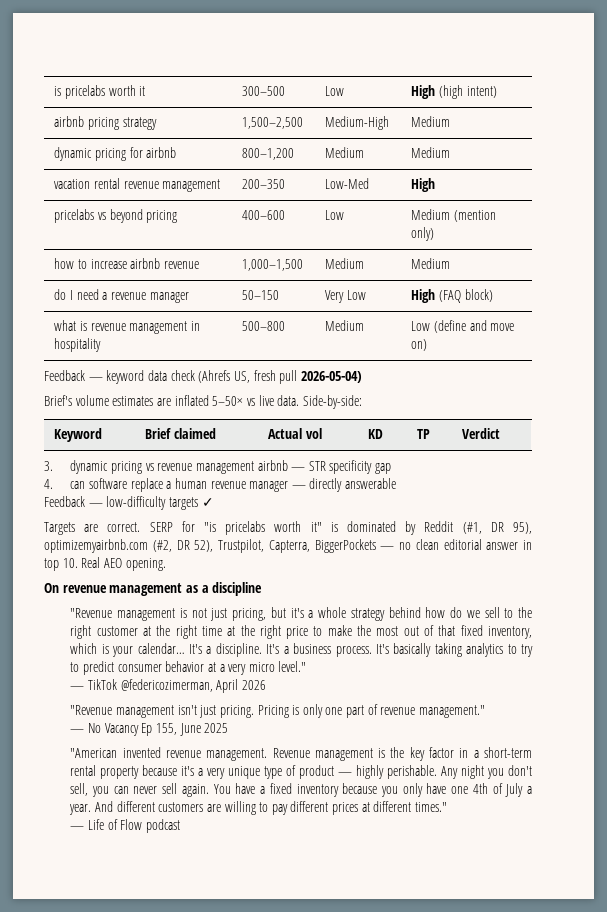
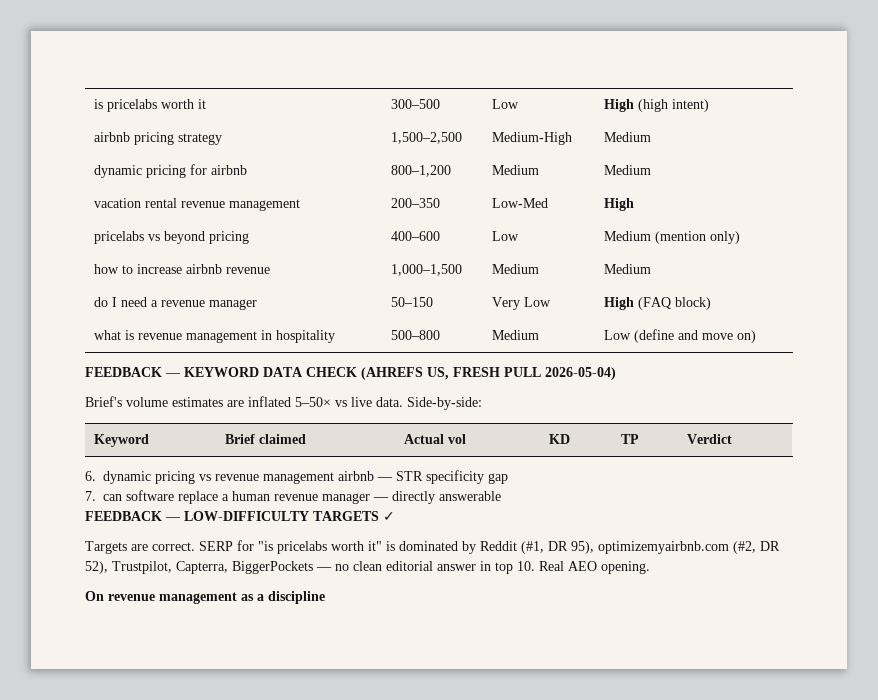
- Feedback — keyword data check (Ahrefs US, fresh pull 2026-05-04)
+ FEEDBACK — KEYWORD DATA CHECK (AHREFS US, FRESH PULL 2026-05-04)
- 3. dynamic pricing vs revenue management airbnb — STR specificity gap
+ 6. dynamic pricing vs revenue management airbnb — STR specificity gap
- 4. can software replace a human revenue manager — directly answerable
+ 7. can software replace a human revenue manager — directly answerable
- Feedback — low-difficulty targets ✓
+ FEEDBACK — LOW-DIFFICULTY TARGETS ✓
- "Revenue management is not just pricing, but it's a whole strategy behind how do we sell to the right customer at the right time at the right price to make the most out of that fixed inventory, which is your calendar… It's a discipline. It's a business process. It's basically taking analytics to try to predict consumer behavior at a very micro level."
- — TikTok @federicozimerman, April 2026
- "Revenue management isn't just pricing. Pricing is only one part of revenue management."
- — No Vacancy Ep 155, June 2025
- "American invented revenue management. Revenue management is the key factor in a short-term rental property because it's a very unique type of product — highly perishable. Any night you don't sell, you can never sell again. You have a fixed inventory because you only have one 4th of July a year. And different customers are willing to pay different prices at different times."
- — Life of Flow podcast

